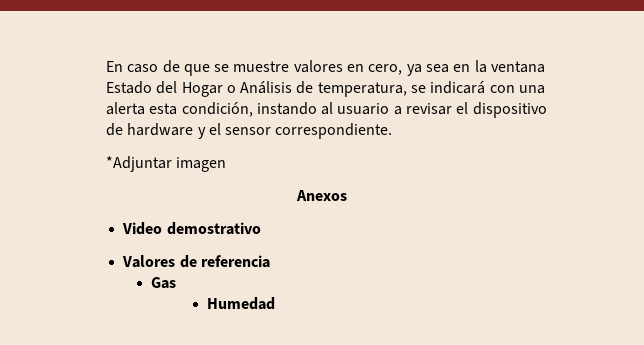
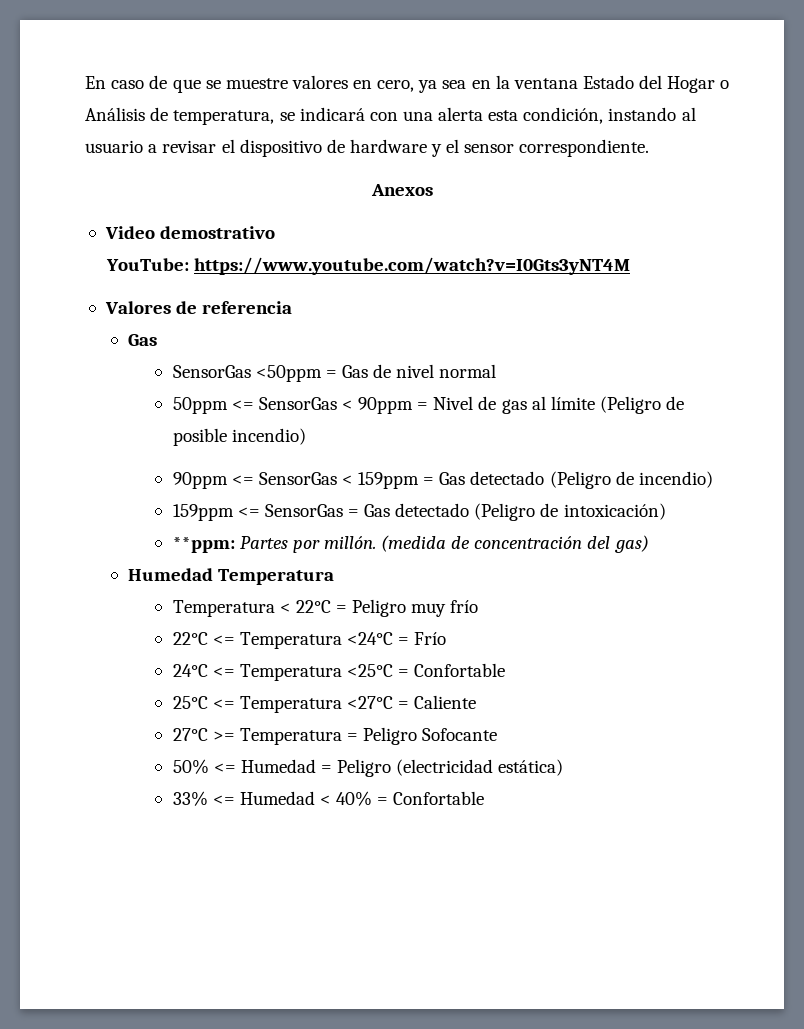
- *Adjuntar imagen
+ YouTube: https://www.youtube.com/watch?v=I0Gts3yNT4M
- Humedad
+ SensorGas <50ppm = Gas de nivel normal
+ 50ppm <= SensorGas < 90ppm = Nivel de gas al límite (Peligro de posible incendio)
+ 90ppm <= SensorGas < 159ppm = Gas detectado (Peligro de incendio)
+ 159ppm <= SensorGas = Gas detectado (Peligro de intoxicación)
+ **ppm: Partes por millón. (medida de concentración del gas)
+ Humedad Temperatura
+ Temperatura < 22°C = Peligro muy frío
+ 22°C <= Temperatura <24°C = Frío
+ 24°C <= Temperatura <25°C = Confortable
+ 25°C <= Temperatura <27°C = Caliente
+ 27°C >= Temperatura = Peligro Sofocante
+ 50% <= Humedad = Peligro (electricidad estática)
+ 33% <= Humedad < 40% = Confortable

